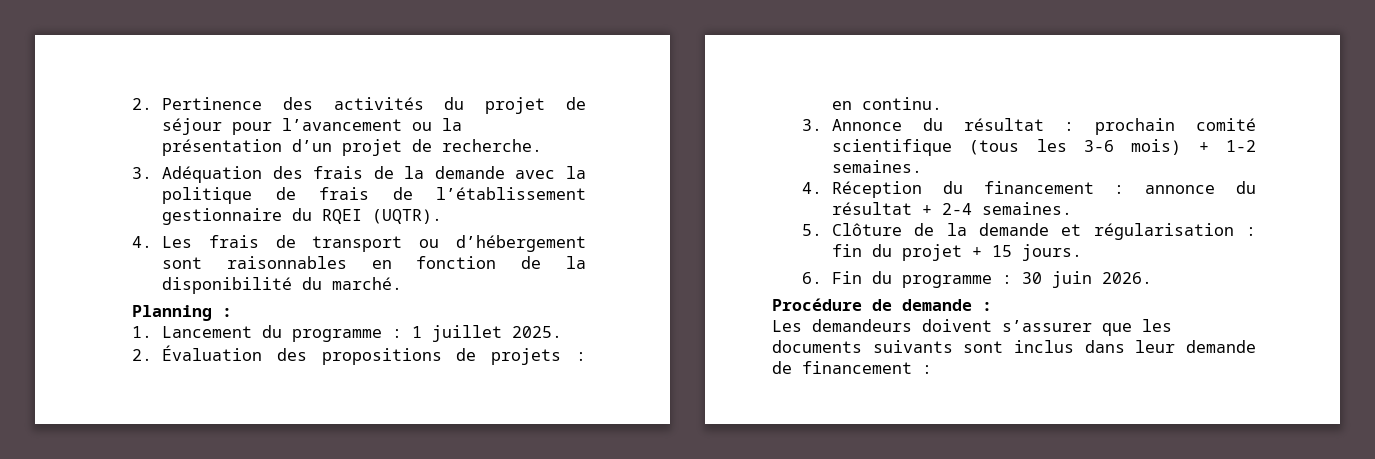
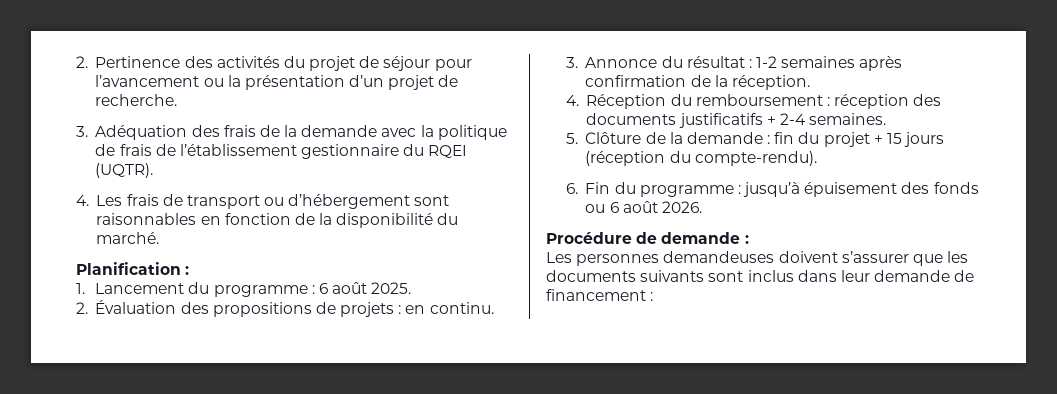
- Planning :
+ Planification :
- 1. Lancement du programme : 1 juillet 2025.
+ 1. Lancement du programme : 6 août 2025.
- 3. Annonce du résultat : prochain comité scientifique (tous les 3-6 mois) + 1-2 semaines.
- 4. Réception du financement : annonce du résultat + 2-4 semaines.
+ 3. Annonce du résultat : 1-2 semaines après confirmation de la réception.
+ 4. Réception du remboursement : réception des documents justificatifs + 2-4 semaines.
- 5. Clôture de la demande et régularisation : fin du projet + 15 jours.
+ 5. Clôture de la demande : fin du projet + 15 jours (réception du compte-rendu).
- 6. Fin du programme : 30 juin 2026.
+ 6. Fin du programme : jusqu’à épuisement des fonds ou 6 août 2026.
- Les demandeurs doivent s’assurer que les documents suivants sont inclus dans leur demande de financement :
+ Les personnes demandeuses doivent s’assurer que les documents suivants sont inclus dans leur demande de financement :

